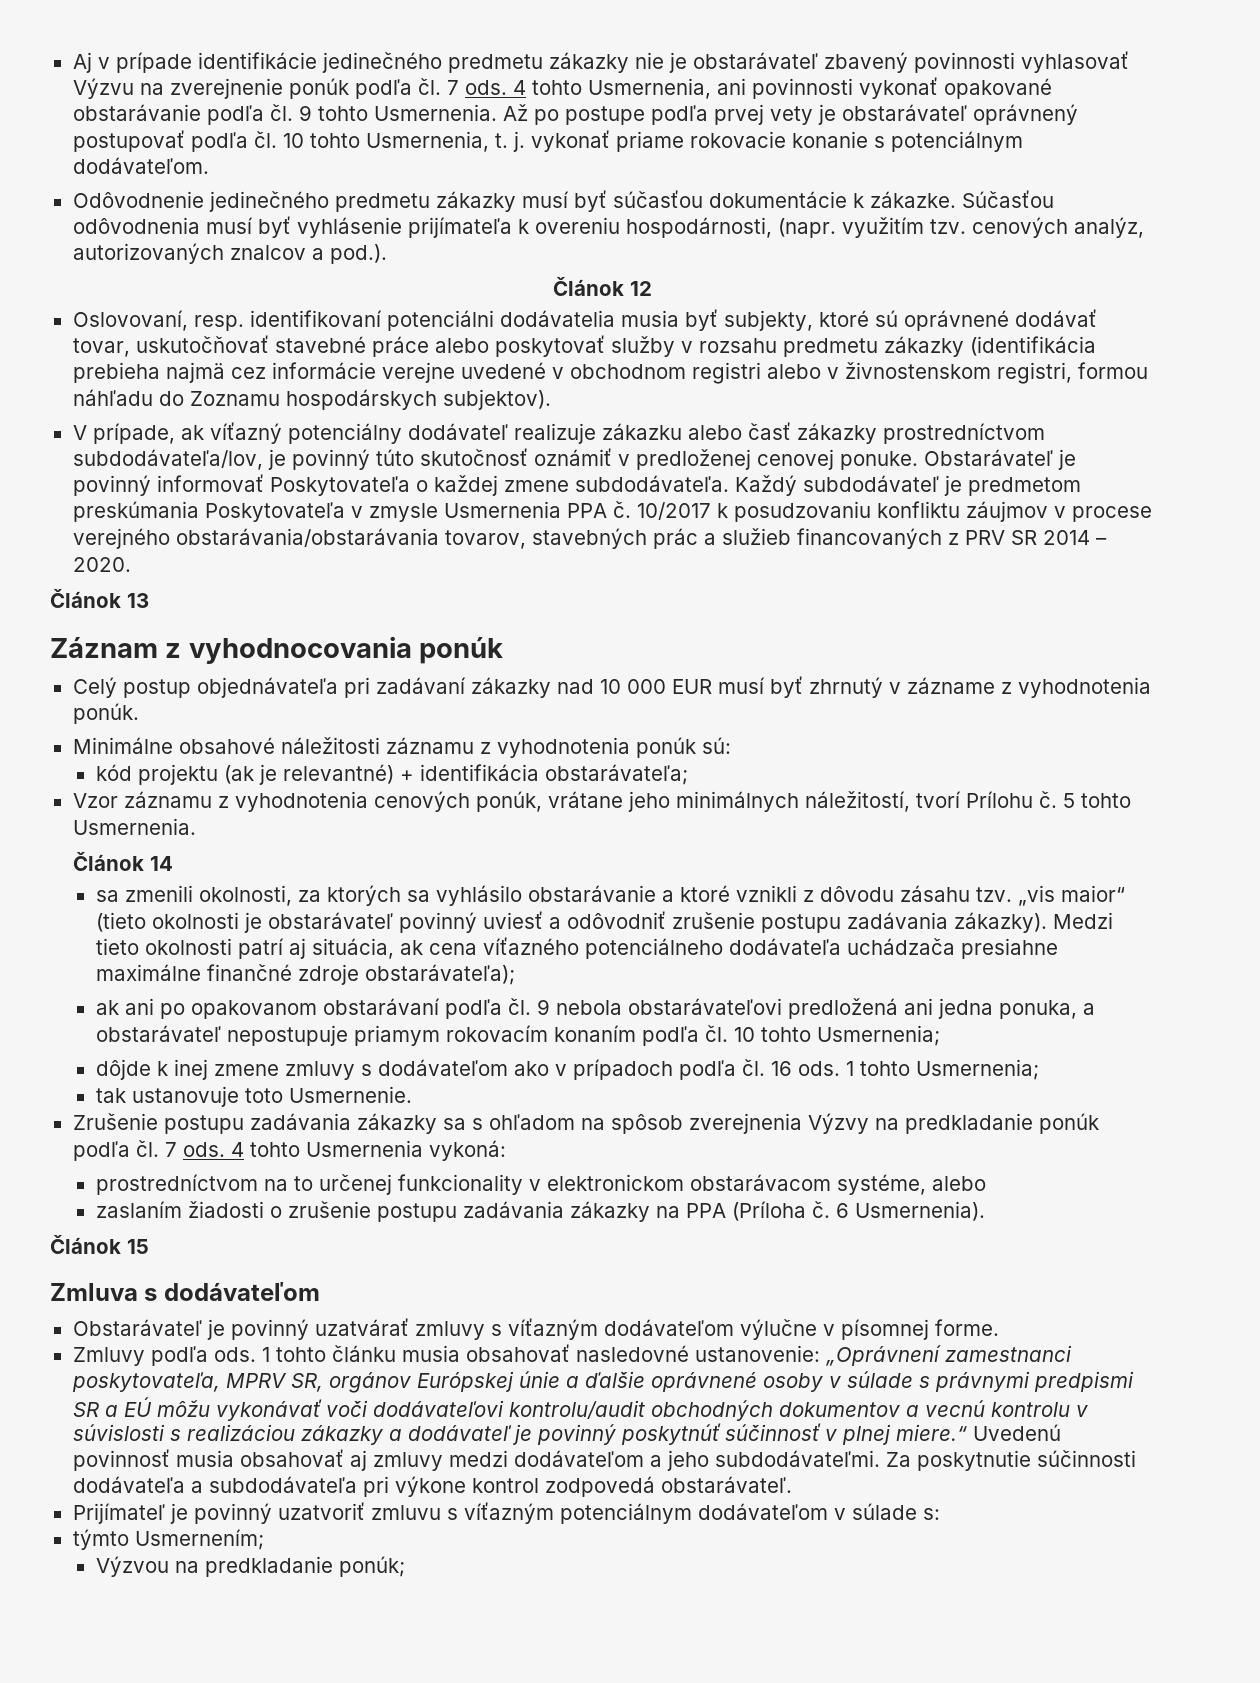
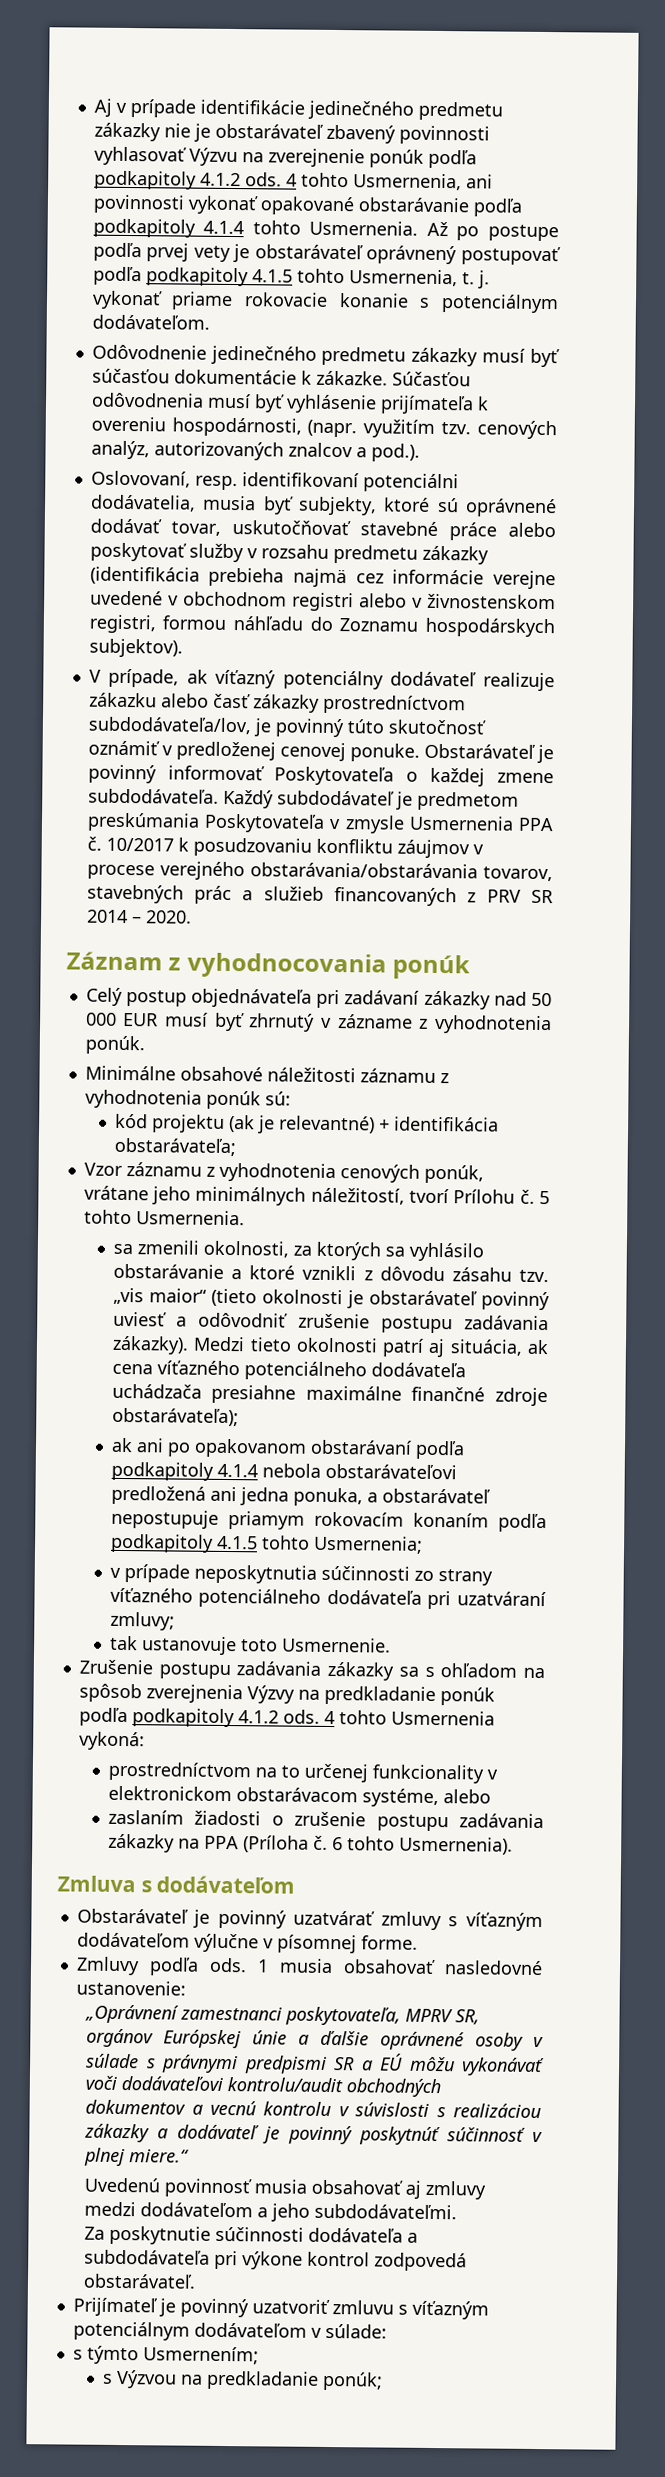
- Aj v prípade identifikácie jedinečného predmetu zákazky nie je obstarávateľ zbavený povinnosti vyhlasovať Výzvu na zverejnenie ponúk podľa čl. 7 ods.
+ Aj v prípade identifikácie jedinečného predmetu zákazky nie je obstarávateľ zbavený povinnosti vyhlasovať Výzvu na zverejnenie ponúk podľa podkapitoly 4.1.2 ods.
- 4 tohto Usmernenia, ani povinnosti vykonať opakované obstarávanie podľa čl. 9 tohto Usmernenia.
+ 4 tohto Usmernenia, ani povinnosti vykonať opakované obstarávanie podľa podkapitoly 4.1.4 tohto Usmernenia.
- Až po postupe podľa prvej vety je obstarávateľ oprávnený postupovať podľa čl. 10 tohto Usmernenia, t. j. vykonať priame rokovacie konanie s potenciálnym dodávateľom.
+ Až po postupe podľa prvej vety je obstarávateľ oprávnený postupovať podľa podkapitoly 4.1.5 tohto Usmernenia, t. j. vykonať priame rokovacie konanie s potenciálnym dodávateľom.
- Článok 12
- Oslovovaní, resp. identifikovaní potenciálni dodávatelia musia byť subjekty, ktoré sú oprávnené dodávať tovar, uskutočňovať stavebné práce alebo poskytovať služby v rozsahu predmetu zákazky (identifikácia prebieha najmä cez informácie verejne uvedené v obchodnom registri alebo v živnostenskom registri, formou náhľadu do Zoznamu hospodárskych subjektov).
+ Oslovovaní, resp. identifikovaní potenciálni dodávatelia, musia byť subjekty, ktoré sú oprávnené dodávať tovar, uskutočňovať stavebné práce alebo poskytovať služby v rozsahu predmetu zákazky (identifikácia prebieha najmä cez informácie verejne uvedené v obchodnom registri alebo v živnostenskom registri, formou náhľadu do Zoznamu hospodárskych subjektov).
- Článok 13
- Celý postup objednávateľa pri zadávaní zákazky nad 10 000 EUR musí byť zhrnutý v zázname z vyhodnotenia ponúk.
+ Celý postup objednávateľa pri zadávaní zákazky nad 50 000 EUR musí byť zhrnutý v zázname z vyhodnotenia ponúk.
- Článok 14
- ak ani po opakovanom obstarávaní podľa čl. 9 nebola obstarávateľovi predložená ani jedna ponuka, a obstarávateľ nepostupuje priamym rokovacím konaním podľa čl. 10 tohto Usmernenia;
- dôjde k inej zmene zmluvy s dodávateľom ako v prípadoch podľa čl. 16 ods. 1 tohto Usmernenia;
+ ak ani po opakovanom obstarávaní podľa podkapitoly 4.1.4 nebola obstarávateľovi predložená ani jedna ponuka, a obstarávateľ nepostupuje priamym rokovacím konaním podľa podkapitoly 4.1.5 tohto Usmernenia;
+ v prípade neposkytnutia súčinnosti zo strany víťazného potenciálneho dodávateľa pri uzatváraní zmluvy;
- Zrušenie postupu zadávania zákazky sa s ohľadom na spôsob zverejnenia Výzvy na predkladanie ponúk podľa čl. 7 ods.
+ Zrušenie postupu zadávania zákazky sa s ohľadom na spôsob zverejnenia Výzvy na predkladanie ponúk podľa podkapitoly 4.1.2 ods.
- 6 Usmernenia).
+ 6 tohto Usmernenia).
- Článok 15
- 1 tohto článku musia obsahovať nasledovné ustanovenie: „Oprávnení zamestnanci poskytovateľa, MPRV SR, orgánov Európskej únie a ďalšie oprávnené osoby v súlade s právnymi predpismi SR a EÚ môžu vykonávať voči dodávateľovi kontrolu/audit obchodných dokumentov a vecnú kontrolu v súvislosti s realizáciou zákazky a dodávateľ je povinný poskytnúť súčinnosť v plnej miere.“ Uvedenú povinnosť musia obsahovať aj zmluvy medzi dodávateľom a jeho subdodávateľmi. Za poskytnutie súčinnosti dodávateľa a subdodávateľa pri výkone kontrol zodpovedá obstarávateľ.
+ 1 musia obsahovať nasledovné ustanovenie:
+ „Oprávnení zamestnanci poskytovateľa, MPRV SR, orgánov Európskej únie a ďalšie oprávnené osoby v súlade s právnymi predpismi SR a EÚ môžu vykonávať voči dodávateľovi kontrolu/audit obchodných dokumentov a vecnú kontrolu v súvislosti s realizáciou zákazky a dodávateľ je povinný poskytnúť súčinnosť v plnej miere.“
+ Uvedenú povinnosť musia obsahovať aj zmluvy medzi dodávateľom a jeho subdodávateľmi.
+ Za poskytnutie súčinnosti dodávateľa a subdodávateľa pri výkone kontrol zodpovedá obstarávateľ.
- Prijímateľ je povinný uzatvoriť zmluvu s víťazným potenciálnym dodávateľom v súlade s:
- týmto Usmernením;
+ Prijímateľ je povinný uzatvoriť zmluvu s víťazným potenciálnym dodávateľom v súlade:
+ s týmto Usmernením;
- Výzvou na predkladanie ponúk;
+ s Výzvou na predkladanie ponúk;

